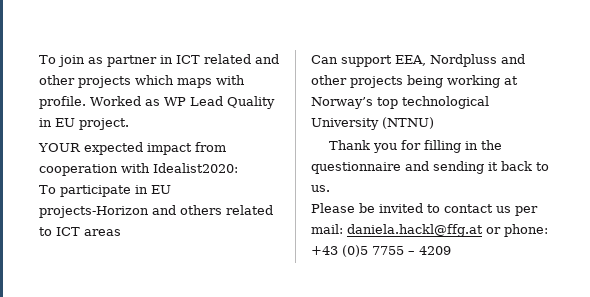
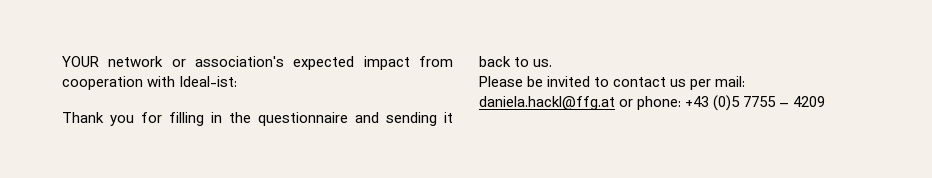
- To join as partner in ICT related and other projects which maps with profile. Worked as WP Lead Quality in EU project.
- YOUR expected impact from cooperation with Idealist2020:
- To participate in EU projects-Horizon and others related to ICT areas
- Can support EEA, Nordpluss and other projects being working at Norway’s top technological University (NTNU)
+ YOUR network or association's expected impact from cooperation with Ideal-ist:

